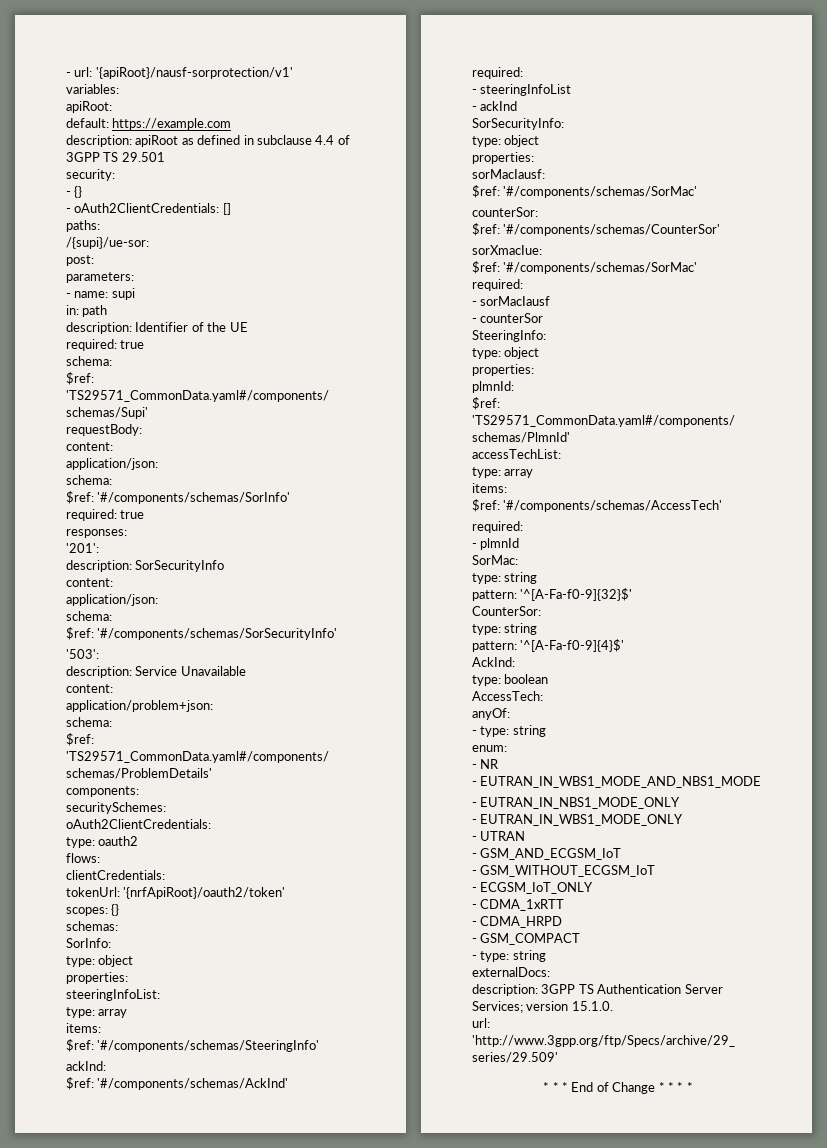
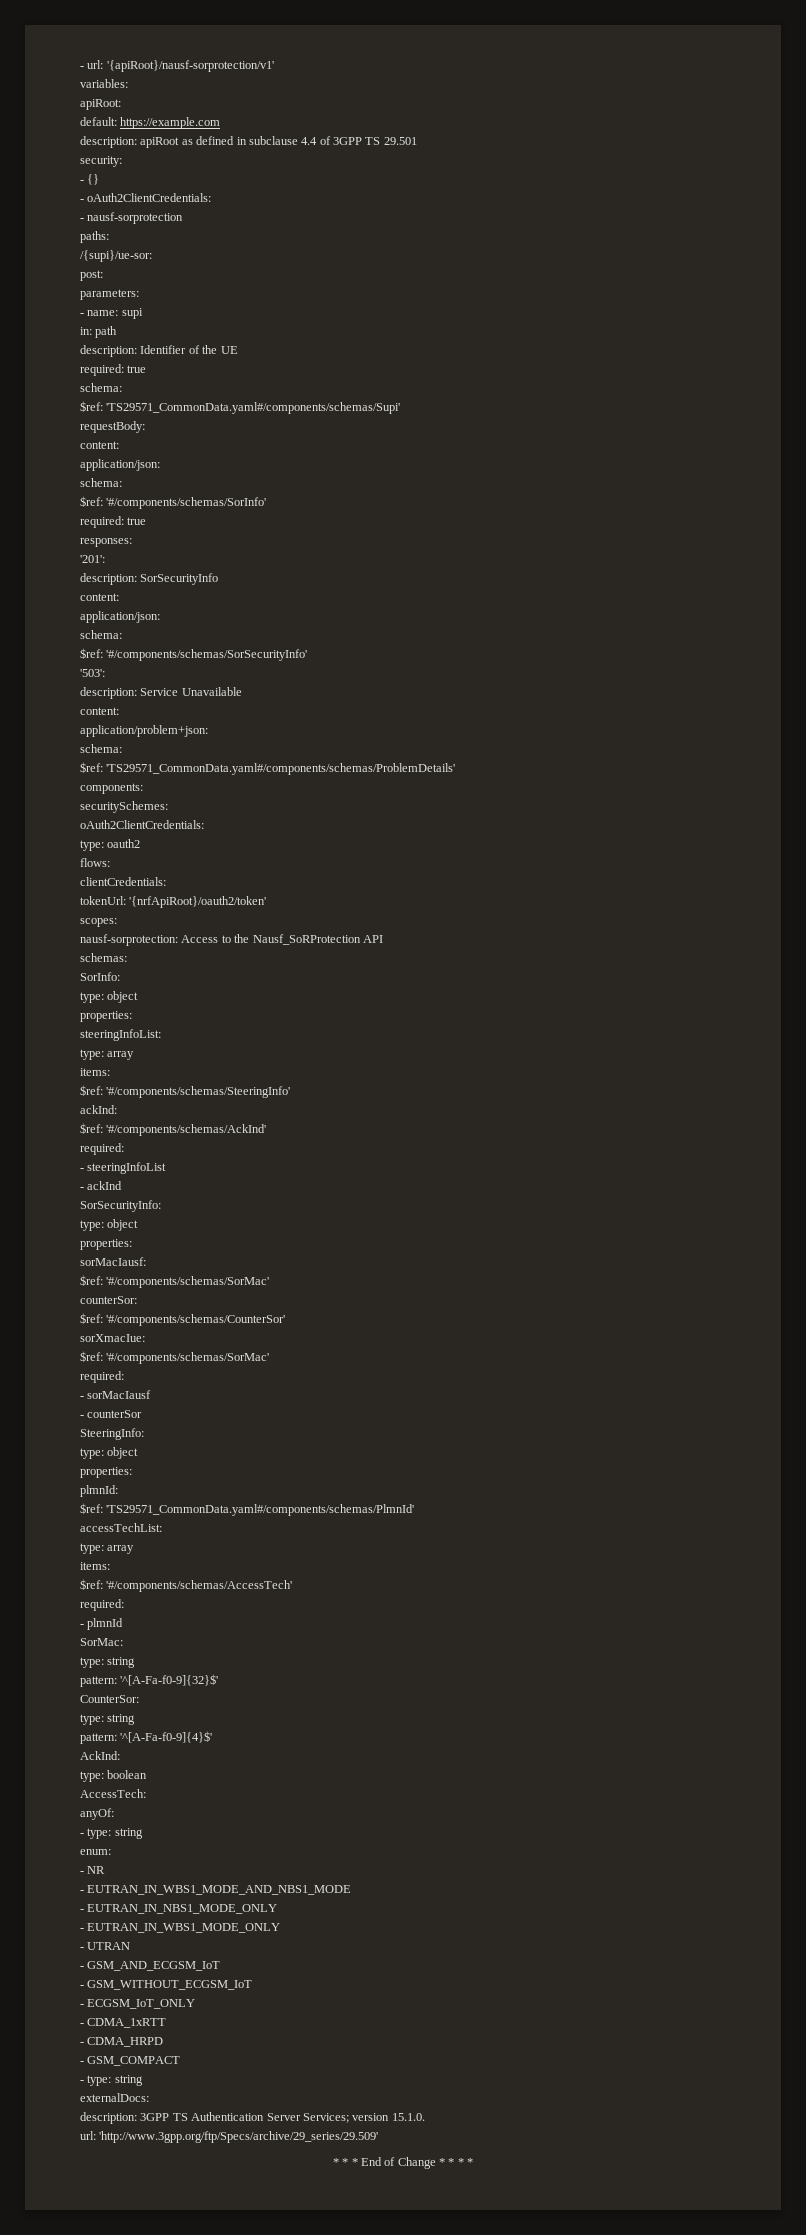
- - oAuth2ClientCredentials: []
+ - oAuth2ClientCredentials:
+ - nausf-sorprotection
- scopes: {}
+ scopes:
+ nausf-sorprotection: Access to the Nausf_SoRProtection API

